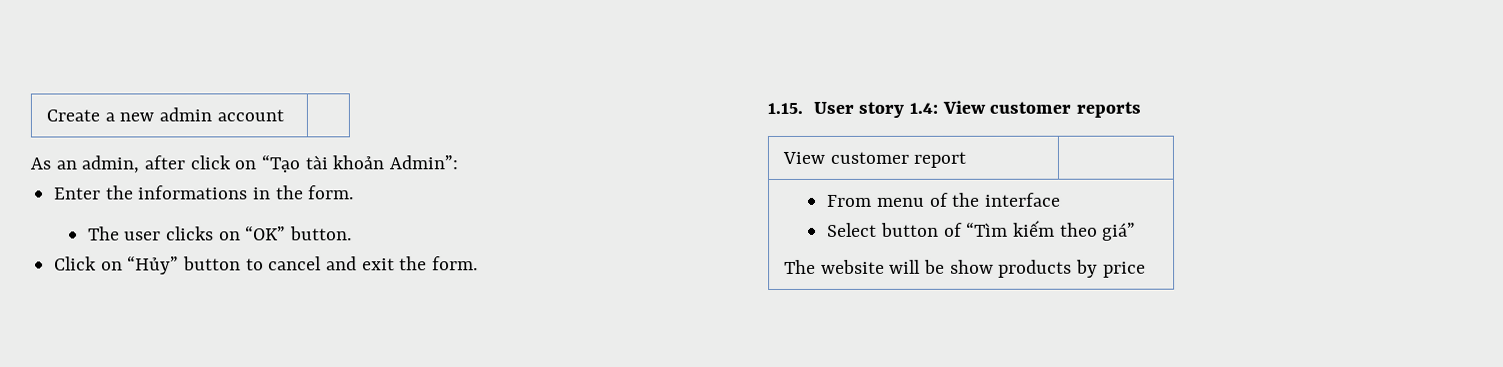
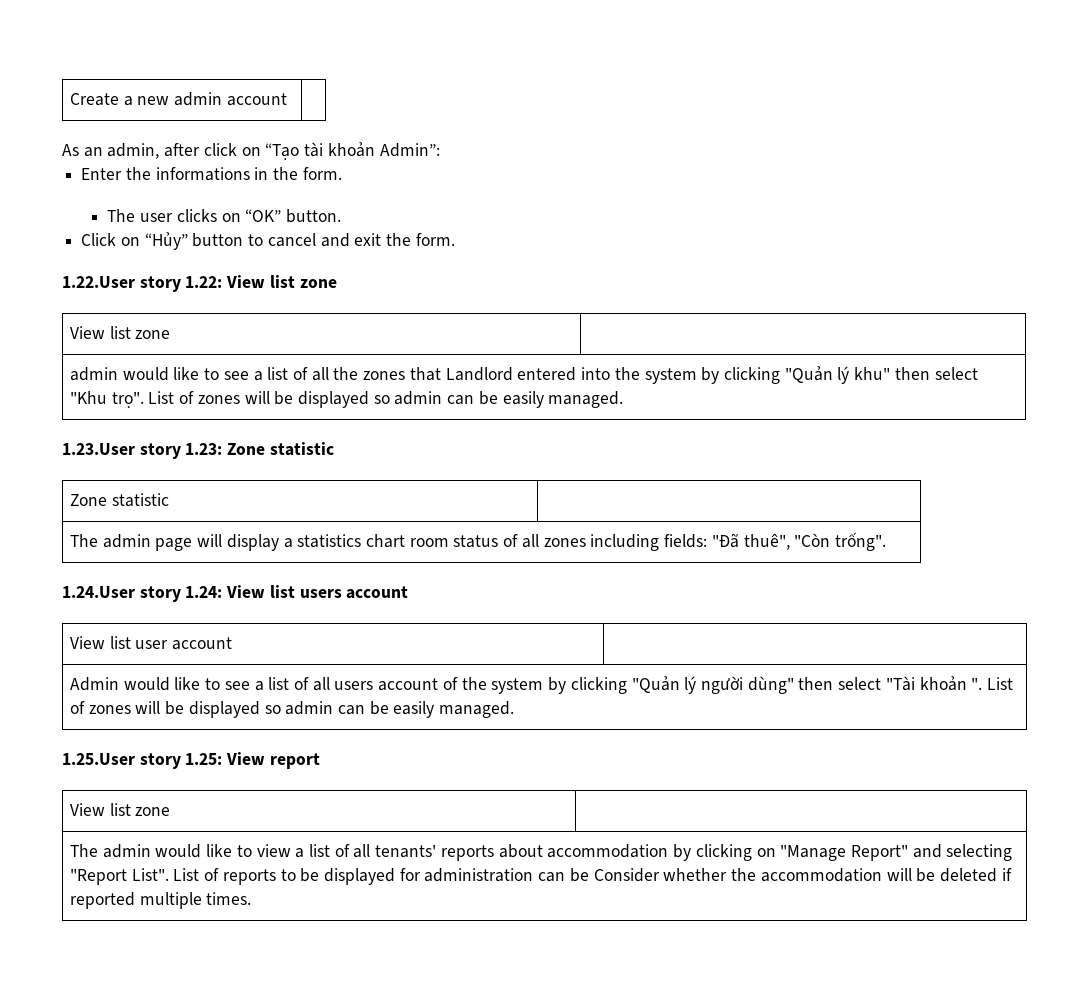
- 1.15. User story 1.4: View customer reports
- View customer report |
- From menu of the interface
- Select button of “Tìm kiếm theo giá”
- The website will be show products by price
+ 1.22.User story 1.22: View list zone
+ View list zone |
+ admin would like to see a list of all the zones that Landlord entered into the system by clicking "Quản lý khu" then select "Khu trọ". List of zones will be displayed so admin can be easily managed.
+ 1.23.User story 1.23: Zone statistic
+ Zone statistic |
+ The admin page will display a statistics chart room status of all zones including fields: "Đã thuê", "Còn trống".
+ 1.24.User story 1.24: View list users account
+ View list user account |
+ Admin would like to see a list of all users account of the system by clicking "Quản lý người dùng" then select "Tài khoản ". List of zones will be displayed so admin can be easily managed.
+ 1.25.User story 1.25: View report
+ View list zone |
+ The admin would like to view a list of all tenants' reports about accommodation by clicking on "Manage Report" and selecting "Report List". List of reports to be displayed for administration can be Consider whether the accommodation will be deleted if reported multiple times.

